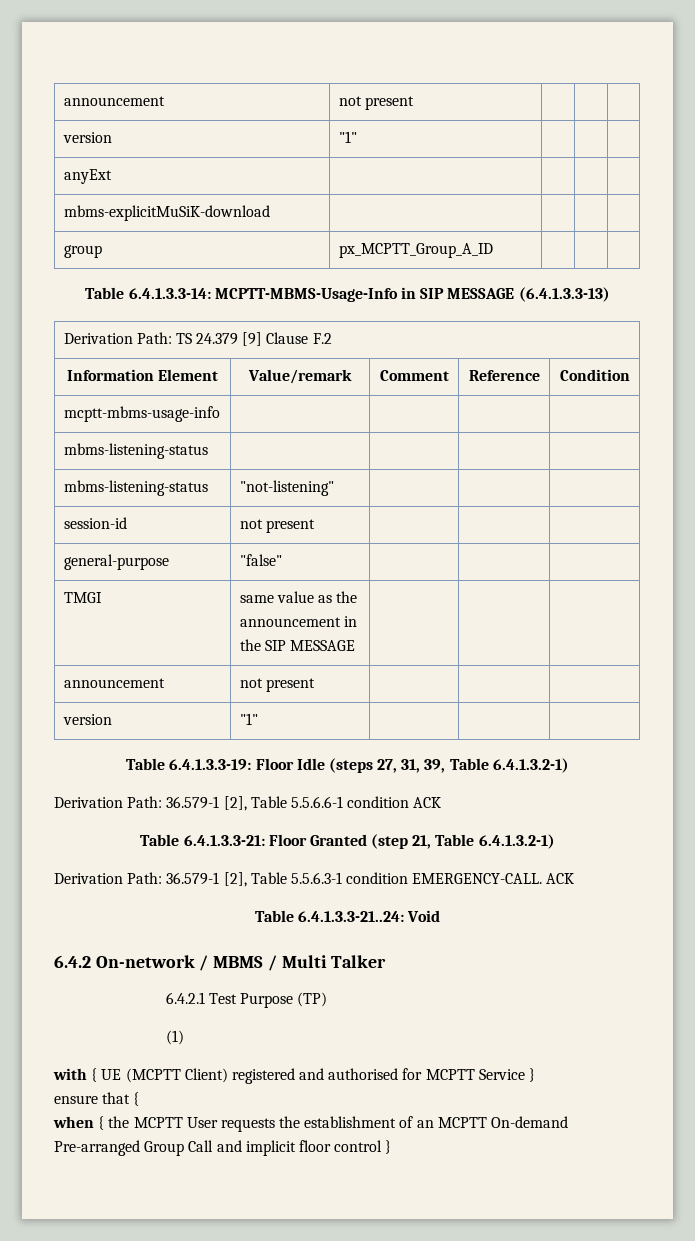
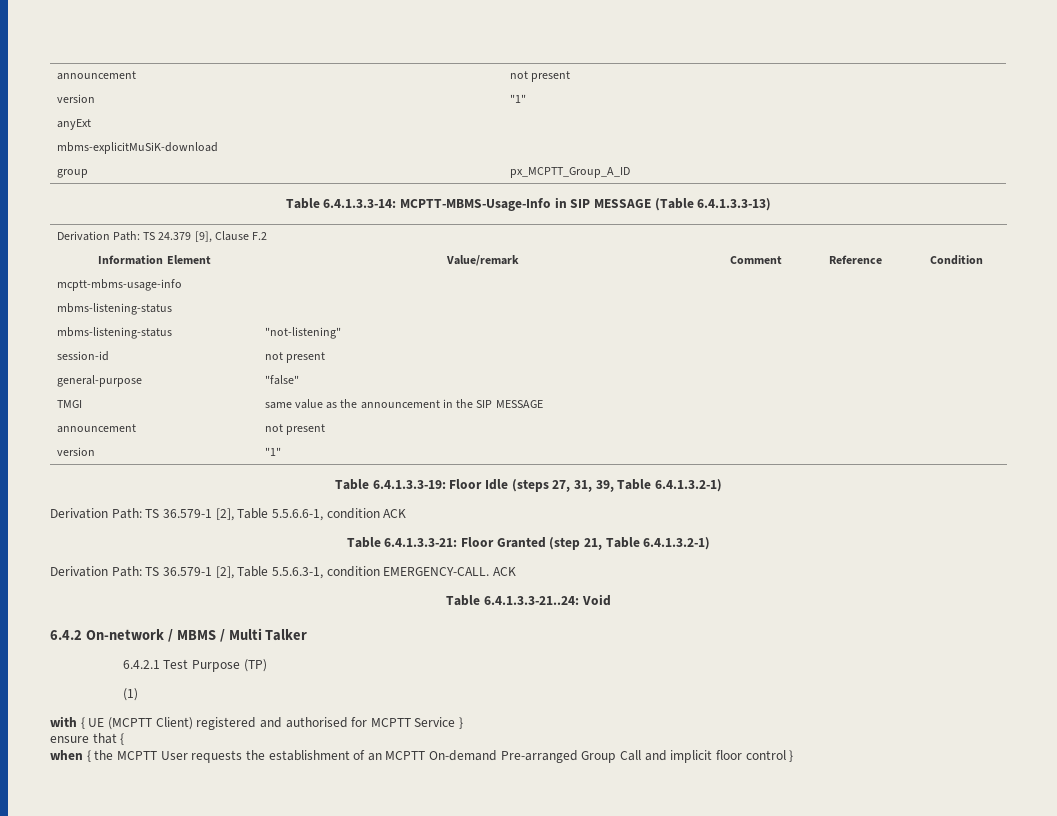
- Table 6.4.1.3.3-14: MCPTT-MBMS-Usage-Info in SIP MESSAGE (6.4.1.3.3-13)
+ Table 6.4.1.3.3-14: MCPTT-MBMS-Usage-Info in SIP MESSAGE (Table 6.4.1.3.3-13)
- Derivation Path: TS 24.379 [9] Clause F.2
+ Derivation Path: TS 24.379 [9], Clause F.2
- Derivation Path: 36.579-1 [2], Table 5.5.6.6-1 condition ACK
+ Derivation Path: TS 36.579-1 [2], Table 5.5.6.6-1, condition ACK
- Derivation Path: 36.579-1 [2], Table 5.5.6.3-1 condition EMERGENCY-CALL.
+ Derivation Path: TS 36.579-1 [2], Table 5.5.6.3-1, condition EMERGENCY-CALL.

